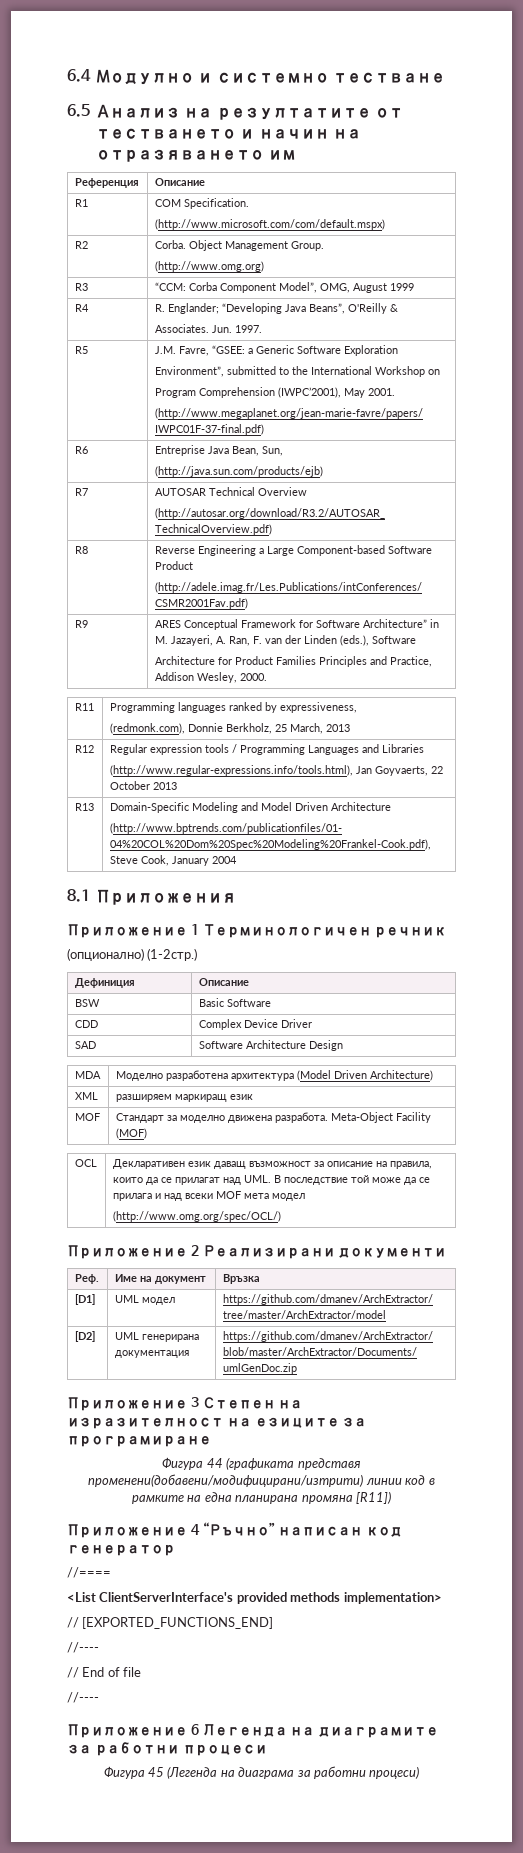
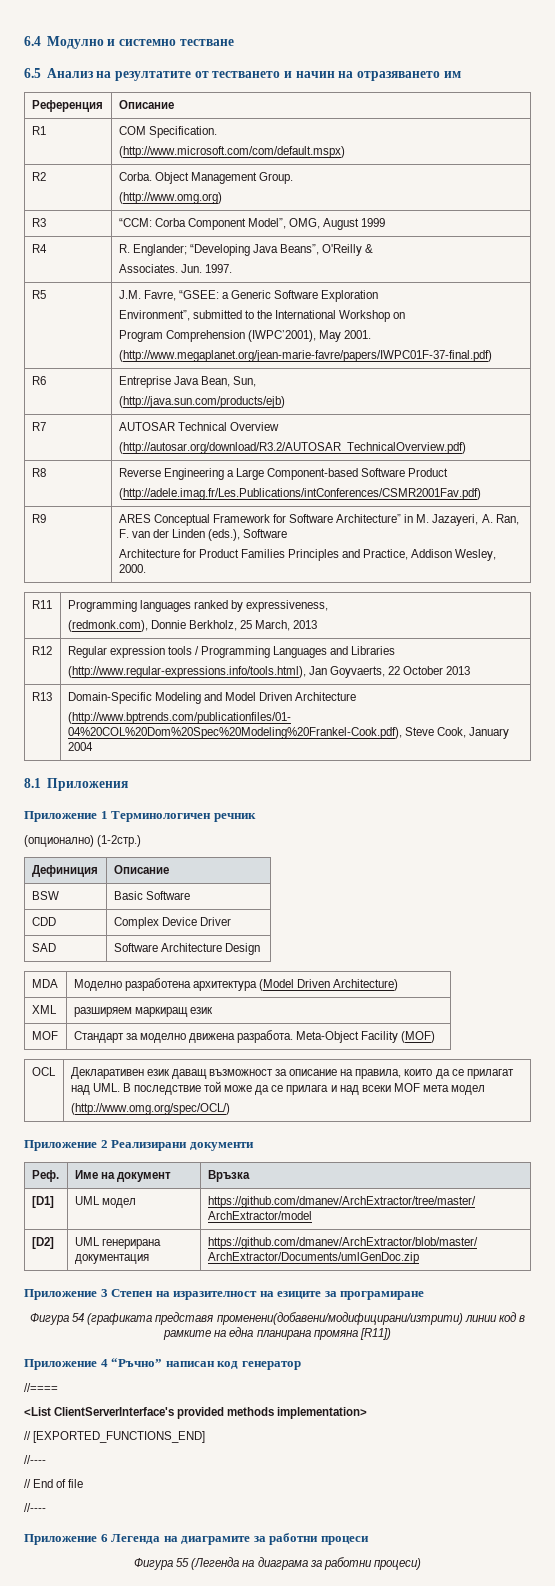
- Фигура 44 (графиката представя променени(добавени/модифицирани/изтрити) линии код в рамките на една планирана промяна [R11])
+ Фигура 54 (графиката представя променени(добавени/модифицирани/изтрити) линии код в рамките на една планирана промяна [R11])
- Фигура 45 (Легенда на диаграма за работни процеси)
+ Фигура 55 (Легенда на диаграма за работни процеси)

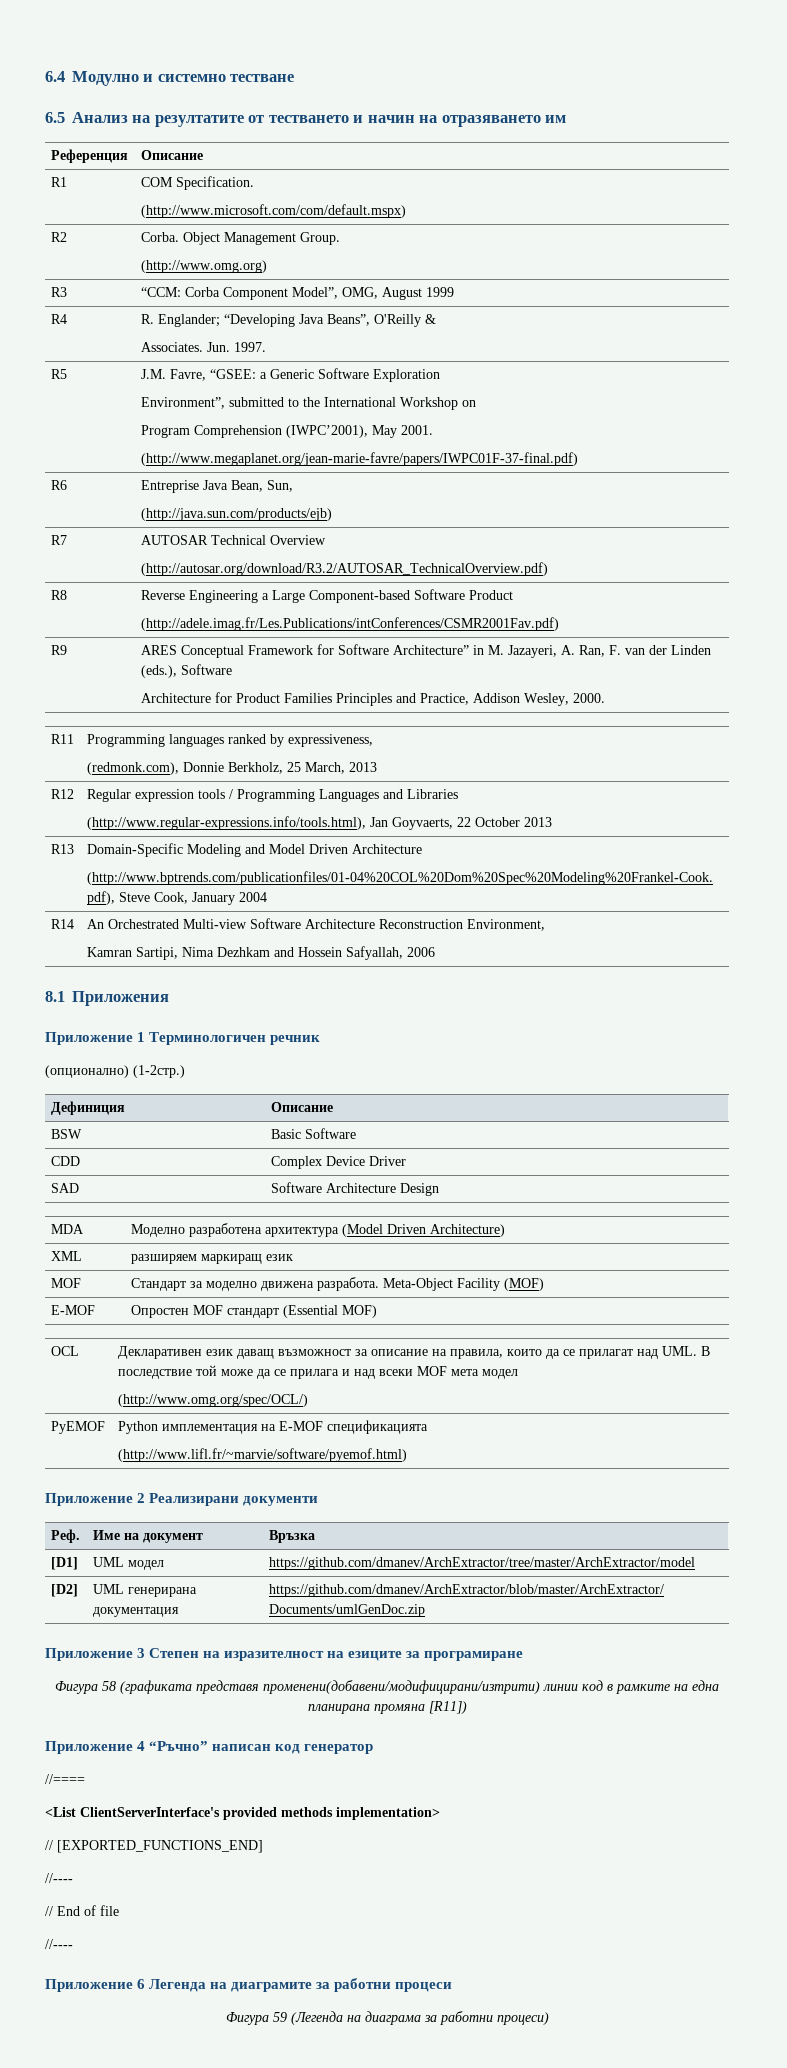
+ R14 | An Orchestrated Multi-view Software Architecture Reconstruction Environment,
+ Kamran Sartipi, Nima Dezhkam and Hossein Safyallah, 2006
+ E-MOF | Опростен MOF стандарт (Essential MOF)
+ PyEMOF | Python имплементация на E-MOF спецификацията
+ (http://www.lifl.fr/~marvie/software/pyemof.html)
- Фигура 54 (графиката представя променени(добавени/модифицирани/изтрити) линии код в рамките на една планирана промяна [R11])
+ Фигура 58 (графиката представя променени(добавени/модифицирани/изтрити) линии код в рамките на една планирана промяна [R11])
- Фигура 55 (Легенда на диаграма за работни процеси)
+ Фигура 59 (Легенда на диаграма за работни процеси)

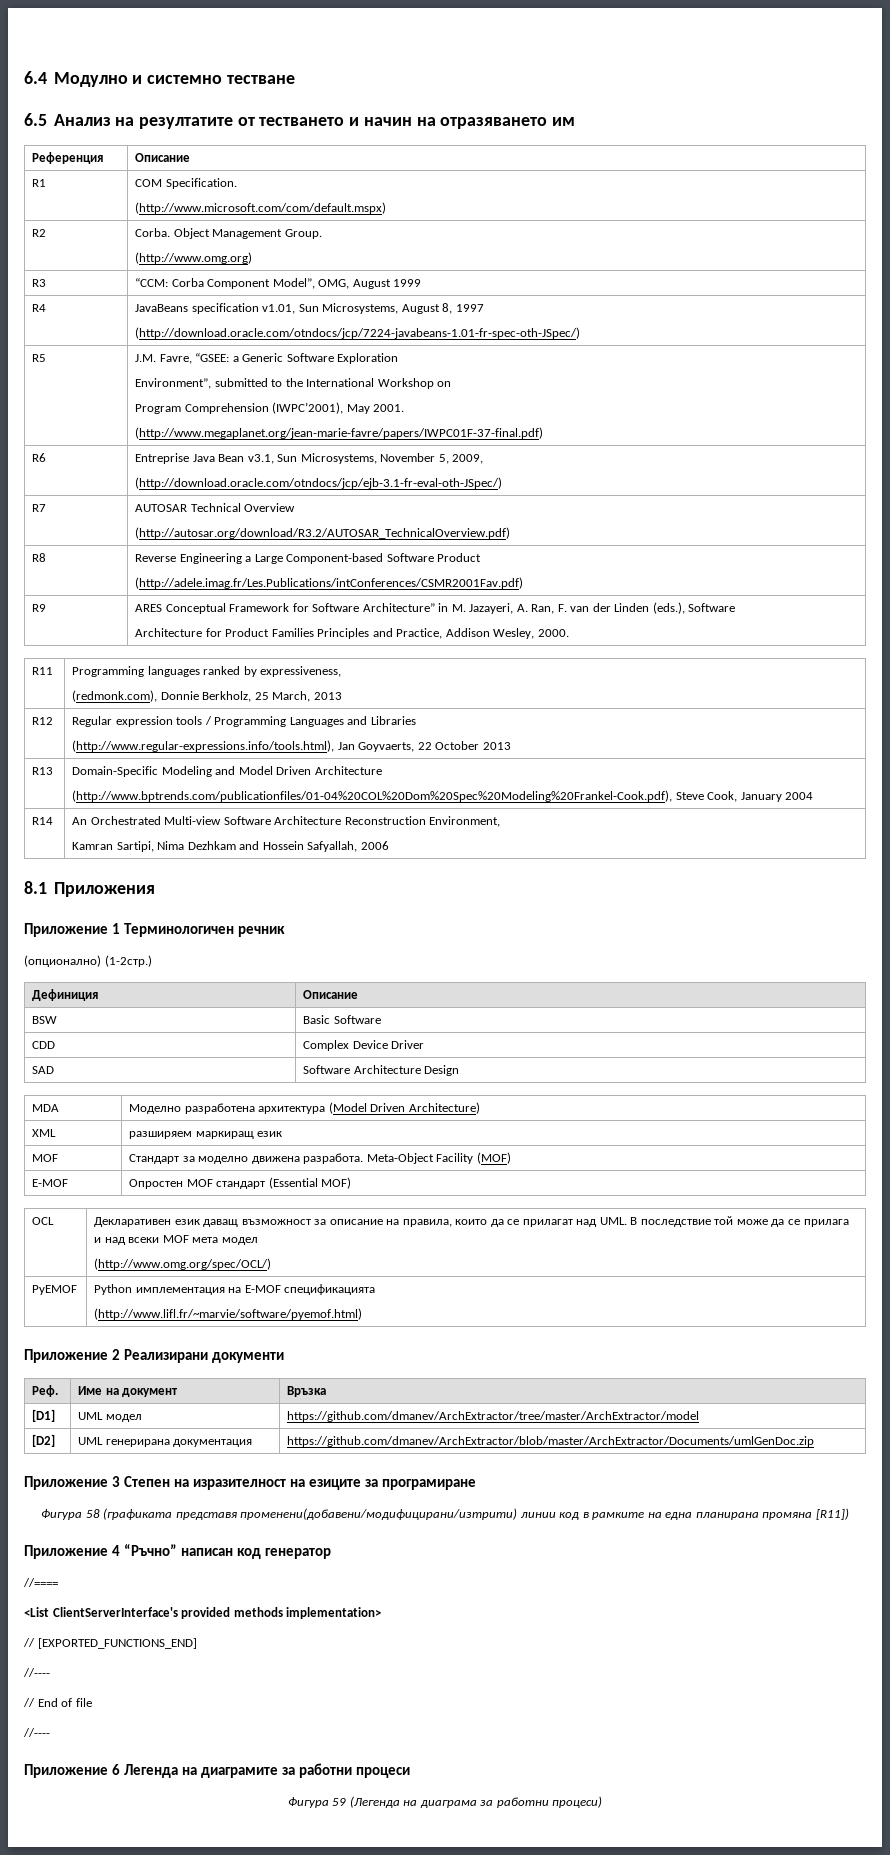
- R4 | R. Englander; “Developing Java Beans”, O'Reilly &
- Associates. Jun. 1997.
+ R4 | JavaBeans specification v1.01, Sun Microsystems, August 8, 1997
+ (http://download.oracle.com/otndocs/jcp/7224-javabeans-1.01-fr-spec-oth-JSpec/)
- R6 | Entreprise Java Bean, Sun,
- (http://java.sun.com/products/ejb)
+ R6 | Entreprise Java Bean v3.1, Sun Microsystems, November 5, 2009,
+ (http://download.oracle.com/otndocs/jcp/ejb-3.1-fr-eval-oth-JSpec/)

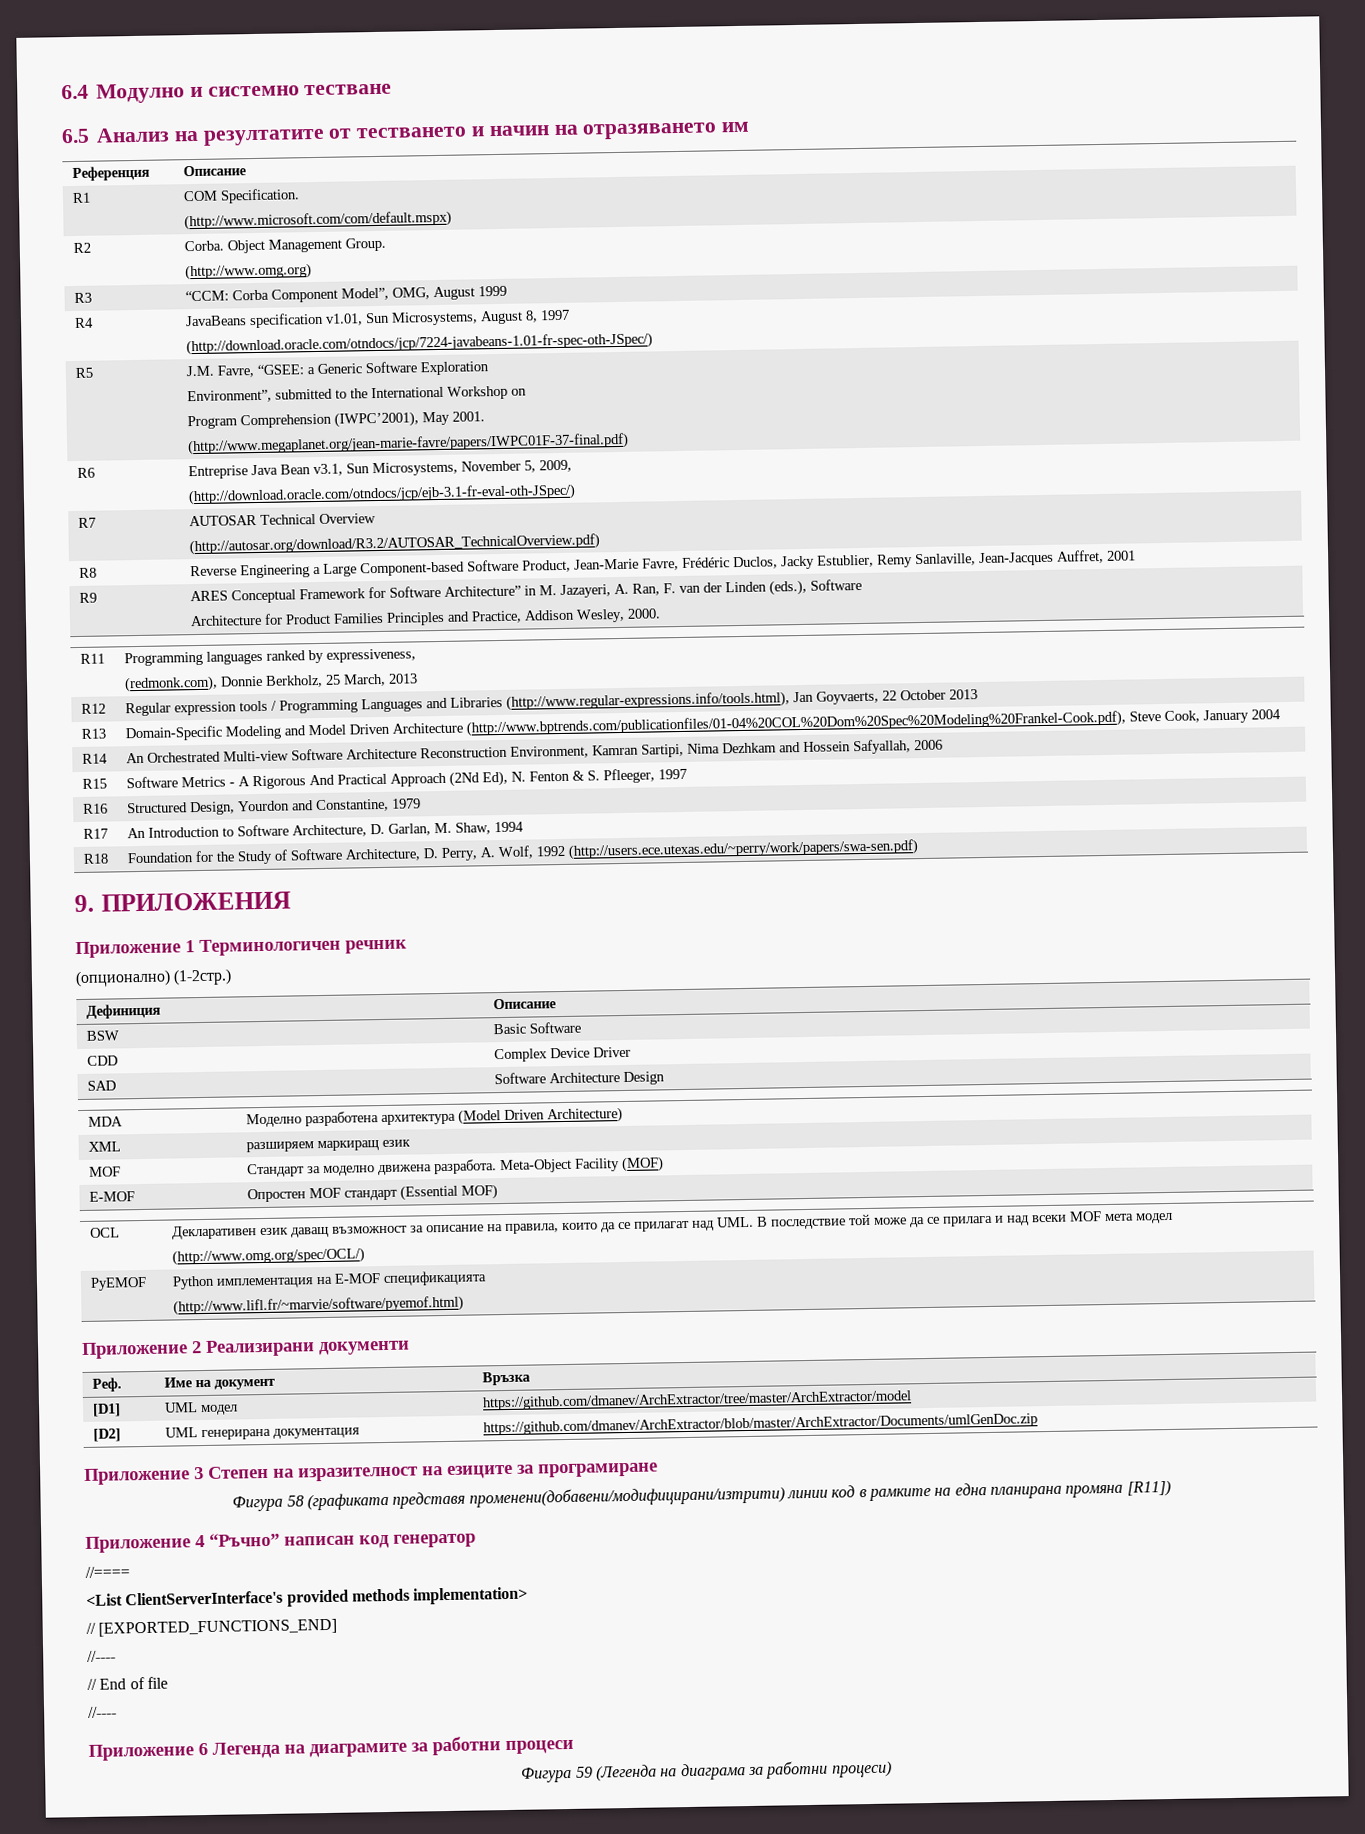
- R8 | Reverse Engineering a Large Component-based Software Product
- (http://adele.imag.fr/Les.Publications/intConferences/CSMR2001Fav.pdf)
+ R8 | Reverse Engineering a Large Component-based Software Product, Jean-Marie Favre, Frédéric Duclos, Jacky Estublier, Remy Sanlaville, Jean-Jacques Auffret, 2001
- R12 | Regular expression tools / Programming Languages and Libraries
- (http://www.regular-expressions.info/tools.html), Jan Goyvaerts, 22 October 2013
+ R12 | Regular expression tools / Programming Languages and Libraries (http://www.regular-expressions.info/tools.html), Jan Goyvaerts, 22 October 2013
- R13 | Domain-Specific Modeling and Model Driven Architecture
- (http://www.bptrends.com/publicationfiles/01-04%20COL%20Dom%20Spec%20Modeling%20Frankel-Cook.pdf), Steve Cook, January 2004
+ R13 | Domain-Specific Modeling and Model Driven Architecture (http://www.bptrends.com/publicationfiles/01-04%20COL%20Dom%20Spec%20Modeling%20Frankel-Cook.pdf), Steve Cook, January 2004
- R14 | An Orchestrated Multi-view Software Architecture Reconstruction Environment,
- Kamran Sartipi, Nima Dezhkam and Hossein Safyallah, 2006
+ R14 | An Orchestrated Multi-view Software Architecture Reconstruction Environment, Kamran Sartipi, Nima Dezhkam and Hossein Safyallah, 2006
- 8.1 Приложения
+ R15 | Software Metrics - A Rigorous And Practical Approach (2Nd Ed), N. Fenton & S. Pfleeger, 1997
+ R16 | Structured Design, Yourdon and Constantine, 1979
+ R17 | An Introduction to Software Architecture, D. Garlan, M. Shaw, 1994
+ R18 | Foundation for the Study of Software Architecture, D. Perry, A. Wolf, 1992 (http://users.ece.utexas.edu/~perry/work/papers/swa-sen.pdf)
+ 9. ПРИЛОЖЕНИЯ

